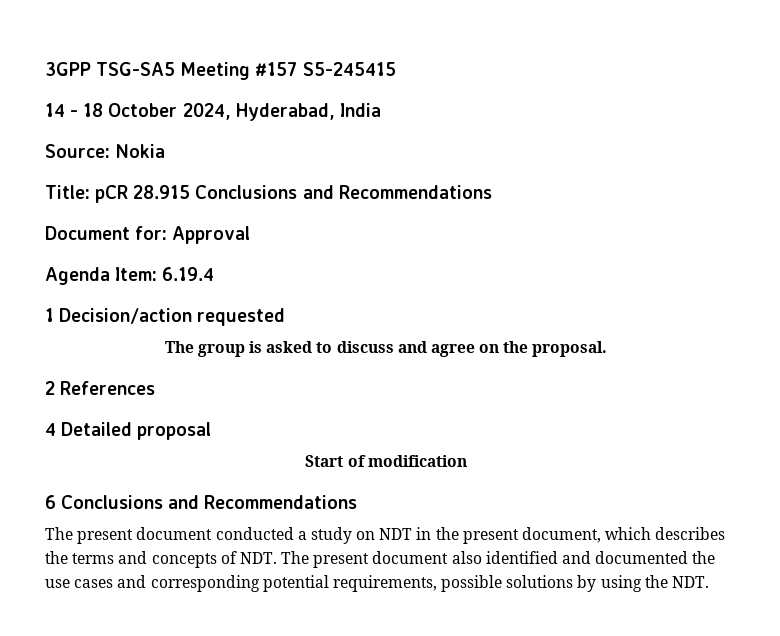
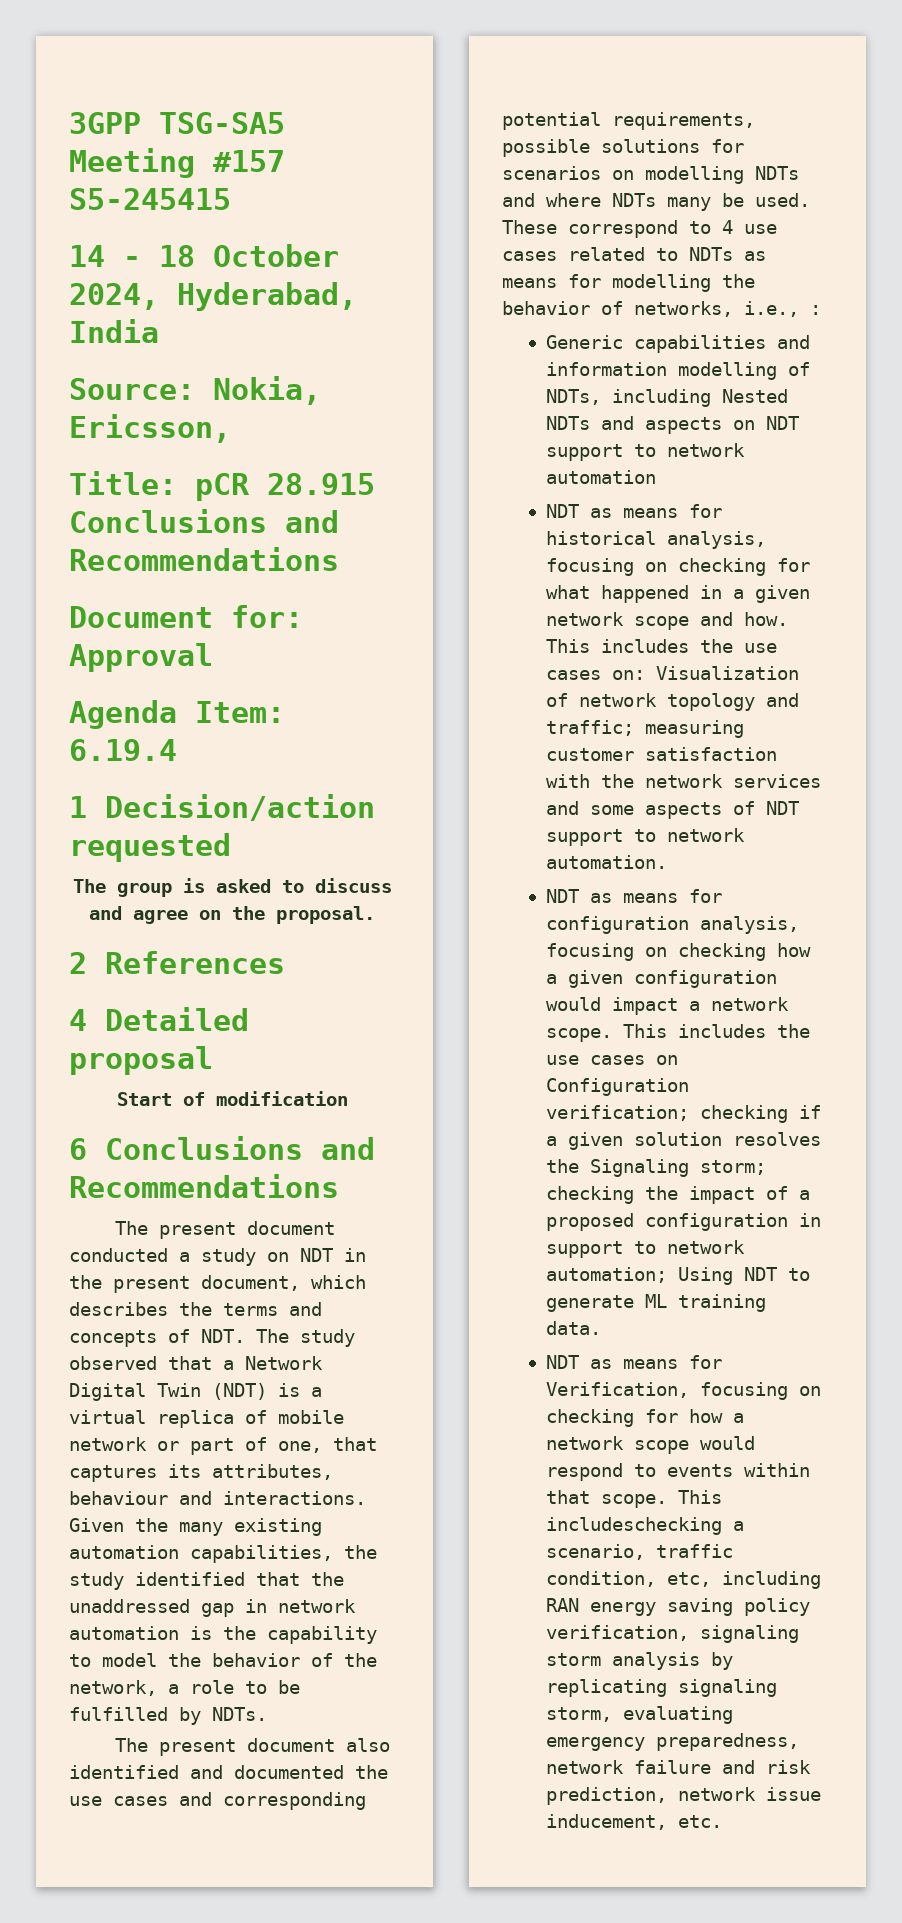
- Source: Nokia
+ Source: Nokia, Ericsson,
- The present document conducted a study on NDT in the present document, which describes the terms and concepts of NDT. The present document also identified and documented the use cases and corresponding potential requirements, possible solutions by using the NDT.
+ The present document conducted a study on NDT in the present document, which describes the terms and concepts of NDT. The study observed that a Network Digital Twin (NDT) is a virtual replica of mobile network or part of one, that captures its attributes, behaviour and interactions. Given the many existing automation capabilities, the study identified that the unaddressed gap in network automation is the capability to model the behavior of the network, a role to be fulfilled by NDTs.
+ The present document also identified and documented the use cases and corresponding potential requirements, possible solutions for scenarios on modelling NDTs and where NDTs many be used. These correspond to 4 use cases related to NDTs as means for modelling the behavior of networks, i.e., :
+ Generic capabilities and information modelling of NDTs, including Nested NDTs and aspects on NDT support to network automation
+ NDT as means for historical analysis, focusing on checking for what happened in a given network scope and how. This includes the use cases on: Visualization of network topology and traffic; measuring customer satisfaction with the network services and some aspects of NDT support to network automation.
+ NDT as means for configuration analysis, focusing on checking how a given configuration would impact a network scope. This includes the use cases on Configuration verification; checking if a given solution resolves the Signaling storm; checking the impact of a proposed configuration in support to network automation; Using NDT to generate ML training data.
+ NDT as means for Verification, focusing on checking for how a network scope would respond to events within that scope. This includeschecking a scenario, traffic condition, etc, including RAN energy saving policy verification, signaling storm analysis by replicating signaling storm, evaluating emergency preparedness, network failure and risk prediction, network issue inducement, etc.

